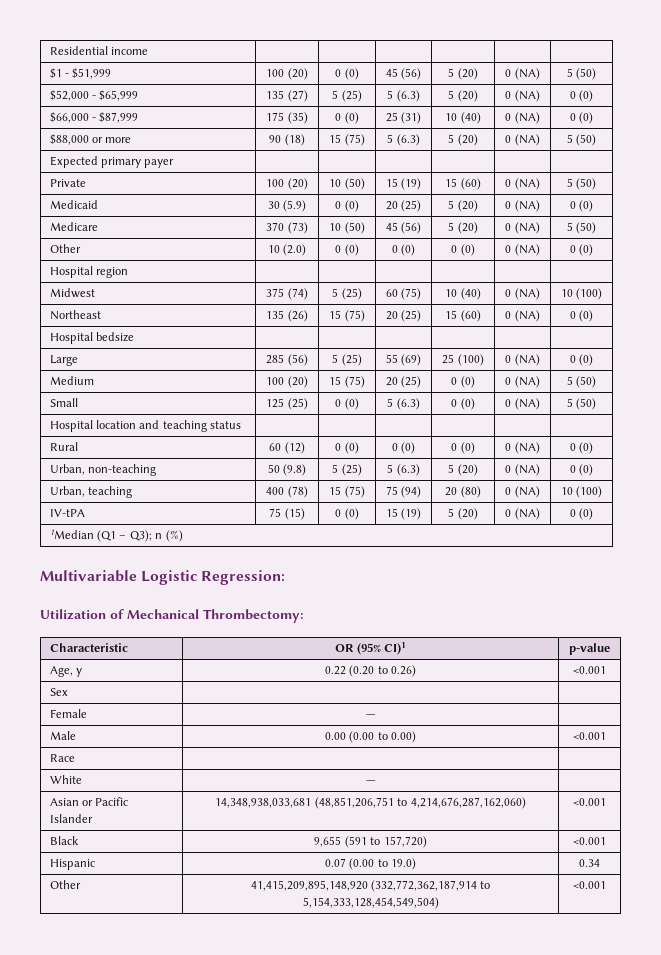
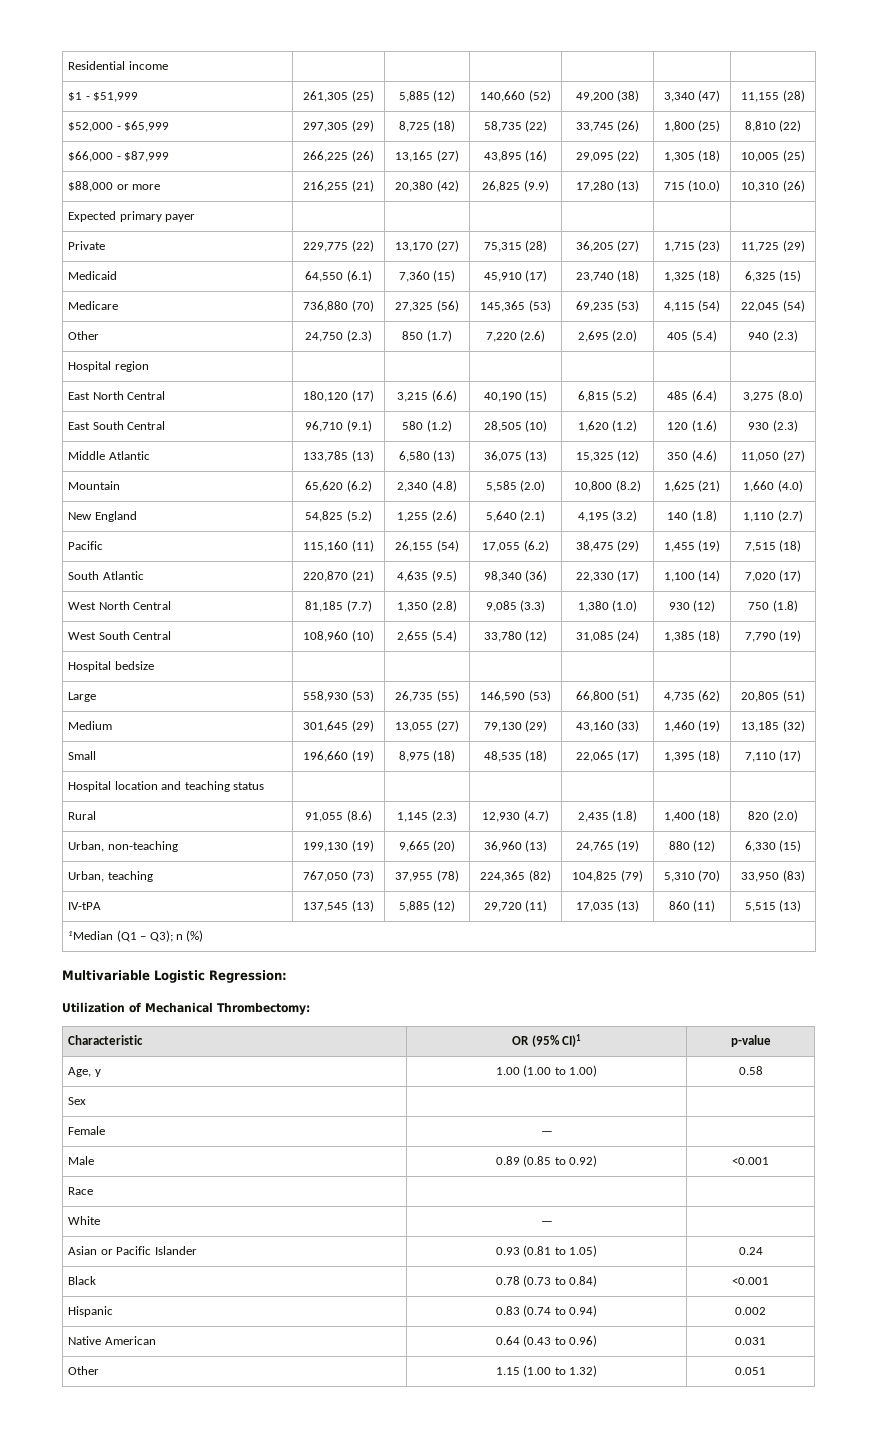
- $1 - $51,999 | 100 (20) | 0 (0) | 45 (56) | 5 (20) | 0 (NA) | 5 (50)
- $52,000 - $65,999 | 135 (27) | 5 (25) | 5 (6.3) | 5 (20) | 0 (NA) | 0 (0)
- $66,000 - $87,999 | 175 (35) | 0 (0) | 25 (31) | 10 (40) | 0 (NA) | 0 (0)
- $88,000 or more | 90 (18) | 15 (75) | 5 (6.3) | 5 (20) | 0 (NA) | 5 (50)
+ $1 - $51,999 | 261,305 (25) | 5,885 (12) | 140,660 (52) | 49,200 (38) | 3,340 (47) | 11,155 (28)
+ $52,000 - $65,999 | 297,305 (29) | 8,725 (18) | 58,735 (22) | 33,745 (26) | 1,800 (25) | 8,810 (22)
+ $66,000 - $87,999 | 266,225 (26) | 13,165 (27) | 43,895 (16) | 29,095 (22) | 1,305 (18) | 10,005 (25)
+ $88,000 or more | 216,255 (21) | 20,380 (42) | 26,825 (9.9) | 17,280 (13) | 715 (10.0) | 10,310 (26)
  Expected primary payer | | | | | |
- Private | 100 (20) | 10 (50) | 15 (19) | 15 (60) | 0 (NA) | 5 (50)
- Medicaid | 30 (5.9) | 0 (0) | 20 (25) | 5 (20) | 0 (NA) | 0 (0)
- Medicare | 370 (73) | 10 (50) | 45 (56) | 5 (20) | 0 (NA) | 5 (50)
- Other | 10 (2.0) | 0 (0) | 0 (0) | 0 (0) | 0 (NA) | 0 (0)
+ Private | 229,775 (22) | 13,170 (27) | 75,315 (28) | 36,205 (27) | 1,715 (23) | 11,725 (29)
+ Medicaid | 64,550 (6.1) | 7,360 (15) | 45,910 (17) | 23,740 (18) | 1,325 (18) | 6,325 (15)
+ Medicare | 736,880 (70) | 27,325 (56) | 145,365 (53) | 69,235 (53) | 4,115 (54) | 22,045 (54)
+ Other | 24,750 (2.3) | 850 (1.7) | 7,220 (2.6) | 2,695 (2.0) | 405 (5.4) | 940 (2.3)
  Hospital region | | | | | |
- Midwest | 375 (74) | 5 (25) | 60 (75) | 10 (40) | 0 (NA) | 10 (100)
- Northeast | 135 (26) | 15 (75) | 20 (25) | 15 (60) | 0 (NA) | 0 (0)
+ East North Central | 180,120 (17) | 3,215 (6.6) | 40,190 (15) | 6,815 (5.2) | 485 (6.4) | 3,275 (8.0)
+ East South Central | 96,710 (9.1) | 580 (1.2) | 28,505 (10) | 1,620 (1.2) | 120 (1.6) | 930 (2.3)
+ Middle Atlantic | 133,785 (13) | 6,580 (13) | 36,075 (13) | 15,325 (12) | 350 (4.6) | 11,050 (27)
+ Mountain | 65,620 (6.2) | 2,340 (4.8) | 5,585 (2.0) | 10,800 (8.2) | 1,625 (21) | 1,660 (4.0)
+ New England | 54,825 (5.2) | 1,255 (2.6) | 5,640 (2.1) | 4,195 (3.2) | 140 (1.8) | 1,110 (2.7)
+ Pacific | 115,160 (11) | 26,155 (54) | 17,055 (6.2) | 38,475 (29) | 1,455 (19) | 7,515 (18)
+ South Atlantic | 220,870 (21) | 4,635 (9.5) | 98,340 (36) | 22,330 (17) | 1,100 (14) | 7,020 (17)
+ West North Central | 81,185 (7.7) | 1,350 (2.8) | 9,085 (3.3) | 1,380 (1.0) | 930 (12) | 750 (1.8)
+ West South Central | 108,960 (10) | 2,655 (5.4) | 33,780 (12) | 31,085 (24) | 1,385 (18) | 7,790 (19)
  Hospital bedsize | | | | | |
- Large | 285 (56) | 5 (25) | 55 (69) | 25 (100) | 0 (NA) | 0 (0)
- Medium | 100 (20) | 15 (75) | 20 (25) | 0 (0) | 0 (NA) | 5 (50)
- Small | 125 (25) | 0 (0) | 5 (6.3) | 0 (0) | 0 (NA) | 5 (50)
+ Large | 558,930 (53) | 26,735 (55) | 146,590 (53) | 66,800 (51) | 4,735 (62) | 20,805 (51)
+ Medium | 301,645 (29) | 13,055 (27) | 79,130 (29) | 43,160 (33) | 1,460 (19) | 13,185 (32)
+ Small | 196,660 (19) | 8,975 (18) | 48,535 (18) | 22,065 (17) | 1,395 (18) | 7,110 (17)
- Rural | 60 (12) | 0 (0) | 0 (0) | 0 (0) | 0 (NA) | 0 (0)
- Urban, non-teaching | 50 (9.8) | 5 (25) | 5 (6.3) | 5 (20) | 0 (NA) | 0 (0)
- Urban, teaching | 400 (78) | 15 (75) | 75 (94) | 20 (80) | 0 (NA) | 10 (100)
- IV-tPA | 75 (15) | 0 (0) | 15 (19) | 5 (20) | 0 (NA) | 0 (0)
+ Rural | 91,055 (8.6) | 1,145 (2.3) | 12,930 (4.7) | 2,435 (1.8) | 1,400 (18) | 820 (2.0)
+ Urban, non-teaching | 199,130 (19) | 9,665 (20) | 36,960 (13) | 24,765 (19) | 880 (12) | 6,330 (15)
+ Urban, teaching | 767,050 (73) | 37,955 (78) | 224,365 (82) | 104,825 (79) | 5,310 (70) | 33,950 (83)
+ IV-tPA | 137,545 (13) | 5,885 (12) | 29,720 (11) | 17,035 (13) | 860 (11) | 5,515 (13)
- Age, y | 0.22 (0.20 to 0.26) | <0.001
+ Age, y | 1.00 (1.00 to 1.00) | 0.58
- Male | 0.00 (0.00 to 0.00) | <0.001
+ Male | 0.89 (0.85 to 0.92) | <0.001
- Asian or Pacific Islander | 14,348,938,033,681 (48,851,206,751 to 4,214,676,287,162,060) | <0.001
- Black | 9,655 (591 to 157,720) | <0.001
- Hispanic | 0.07 (0.00 to 19.0) | 0.34
- Other | 41,415,209,895,148,920 (332,772,362,187,914 to 5,154,333,128,454,549,504) | <0.001
+ Asian or Pacific Islander | 0.93 (0.81 to 1.05) | 0.24
+ Black | 0.78 (0.73 to 0.84) | <0.001
+ Hispanic | 0.83 (0.74 to 0.94) | 0.002
+ Native American | 0.64 (0.43 to 0.96) | 0.031
+ Other | 1.15 (1.00 to 1.32) | 0.051

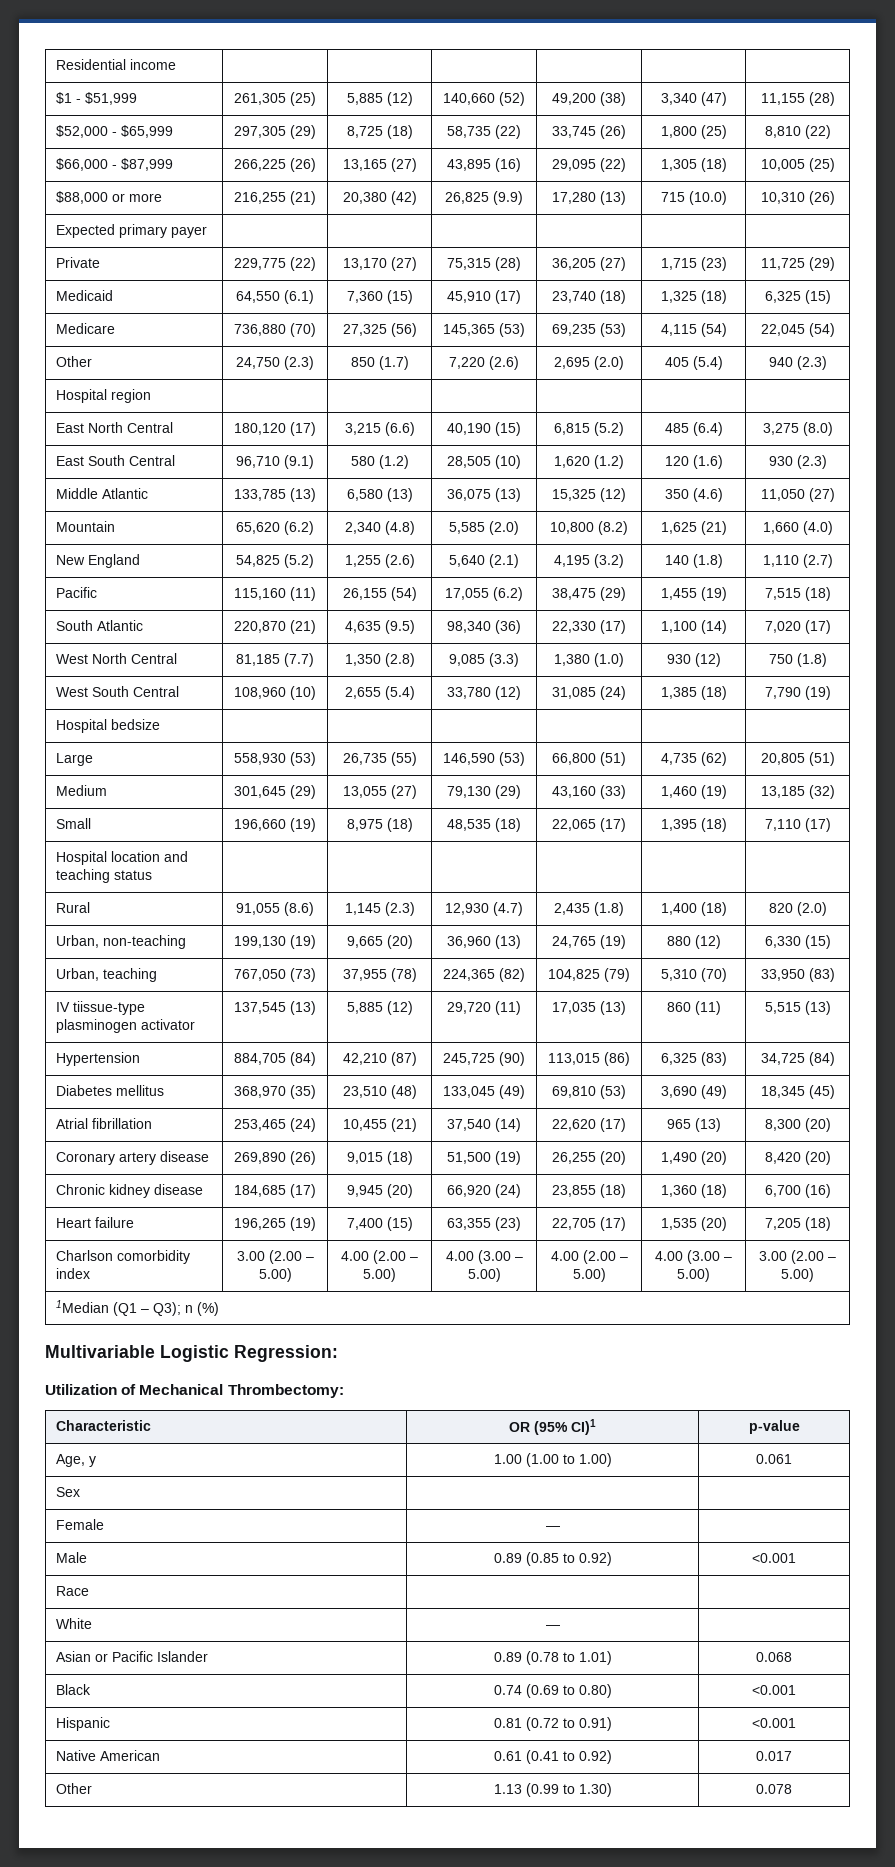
- IV-tPA | 137,545 (13) | 5,885 (12) | 29,720 (11) | 17,035 (13) | 860 (11) | 5,515 (13)
+ IV tiissue-type plasminogen activator | 137,545 (13) | 5,885 (12) | 29,720 (11) | 17,035 (13) | 860 (11) | 5,515 (13)
+ Hypertension | 884,705 (84) | 42,210 (87) | 245,725 (90) | 113,015 (86) | 6,325 (83) | 34,725 (84)
+ Diabetes mellitus | 368,970 (35) | 23,510 (48) | 133,045 (49) | 69,810 (53) | 3,690 (49) | 18,345 (45)
+ Atrial fibrillation | 253,465 (24) | 10,455 (21) | 37,540 (14) | 22,620 (17) | 965 (13) | 8,300 (20)
+ Coronary artery disease | 269,890 (26) | 9,015 (18) | 51,500 (19) | 26,255 (20) | 1,490 (20) | 8,420 (20)
+ Chronic kidney disease | 184,685 (17) | 9,945 (20) | 66,920 (24) | 23,855 (18) | 1,360 (18) | 6,700 (16)
+ Heart failure | 196,265 (19) | 7,400 (15) | 63,355 (23) | 22,705 (17) | 1,535 (20) | 7,205 (18)
+ Charlson comorbidity index | 3.00 (2.00 – 5.00) | 4.00 (2.00 – 5.00) | 4.00 (3.00 – 5.00) | 4.00 (2.00 – 5.00) | 4.00 (3.00 – 5.00) | 3.00 (2.00 – 5.00)
- Age, y | 1.00 (1.00 to 1.00) | 0.58
+ Age, y | 1.00 (1.00 to 1.00) | 0.061
- Asian or Pacific Islander | 0.93 (0.81 to 1.05) | 0.24
- Black | 0.78 (0.73 to 0.84) | <0.001
- Hispanic | 0.83 (0.74 to 0.94) | 0.002
- Native American | 0.64 (0.43 to 0.96) | 0.031
- Other | 1.15 (1.00 to 1.32) | 0.051
+ Asian or Pacific Islander | 0.89 (0.78 to 1.01) | 0.068
+ Black | 0.74 (0.69 to 0.80) | <0.001
+ Hispanic | 0.81 (0.72 to 0.91) | <0.001
+ Native American | 0.61 (0.41 to 0.92) | 0.017
+ Other | 1.13 (0.99 to 1.30) | 0.078

